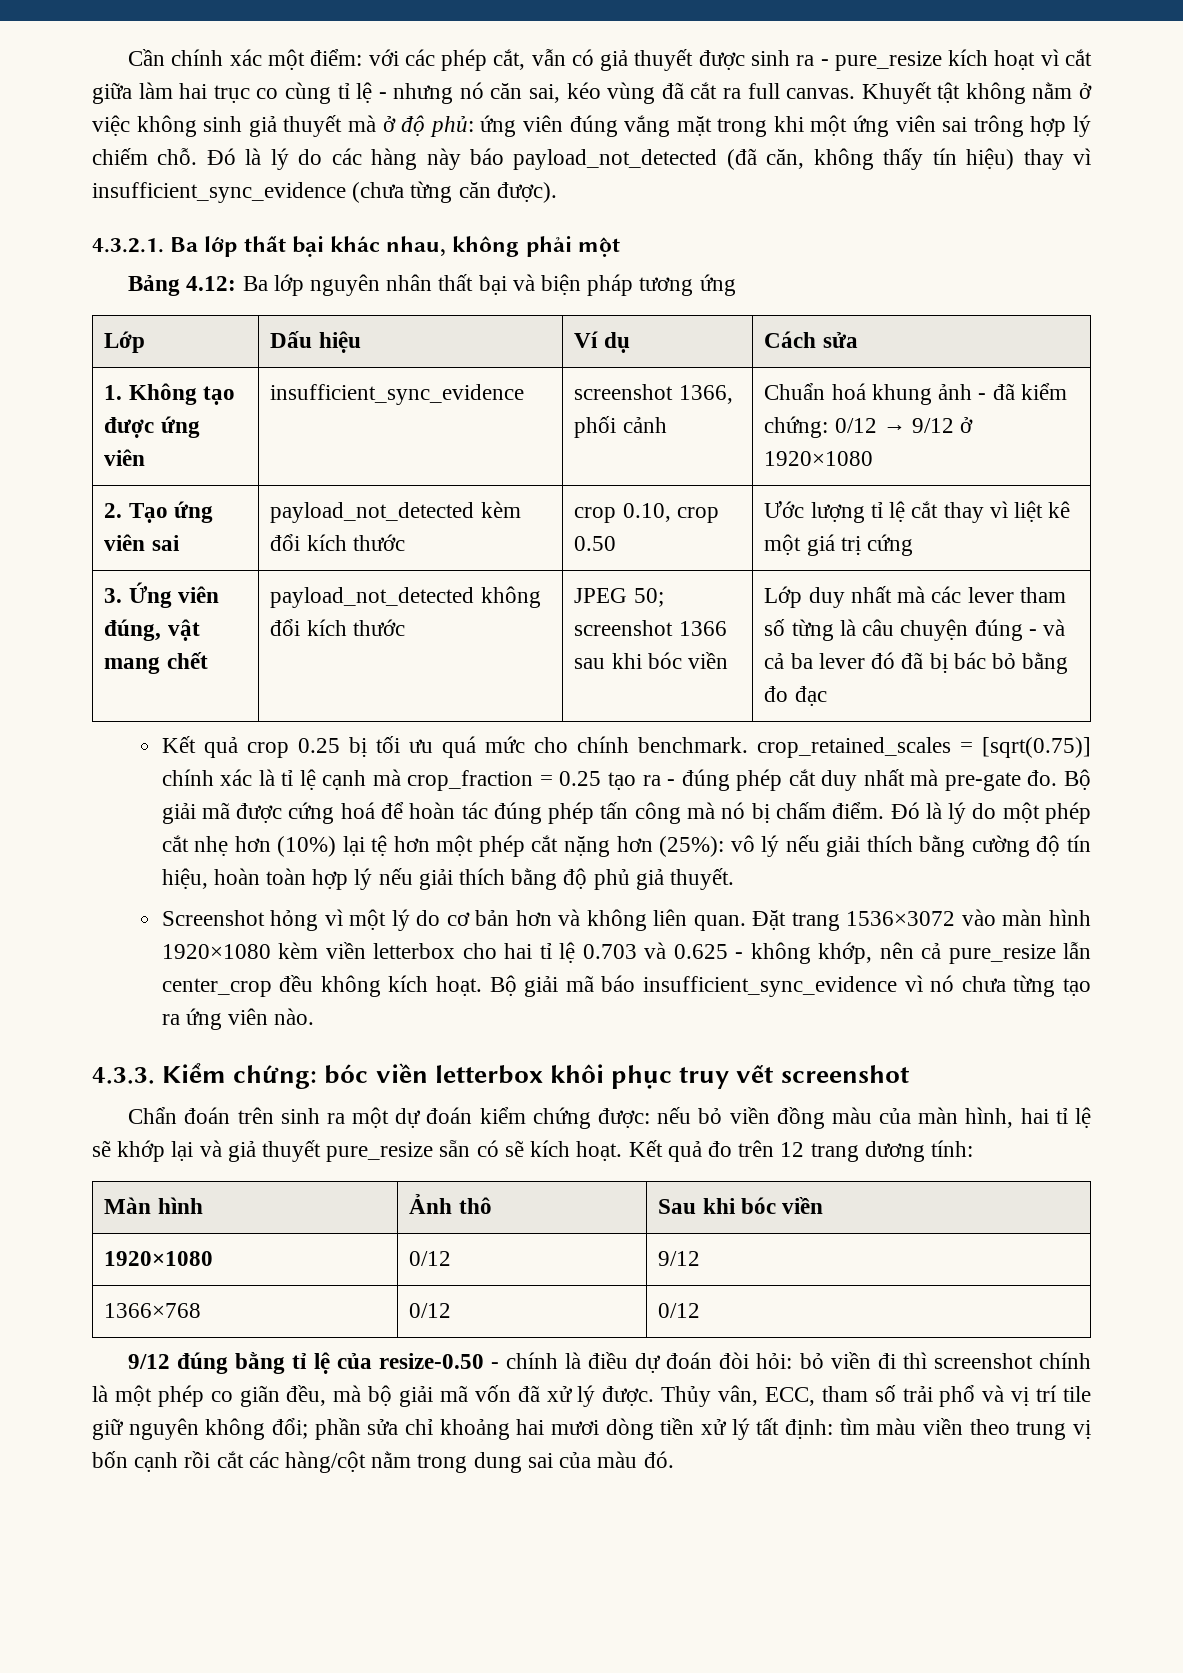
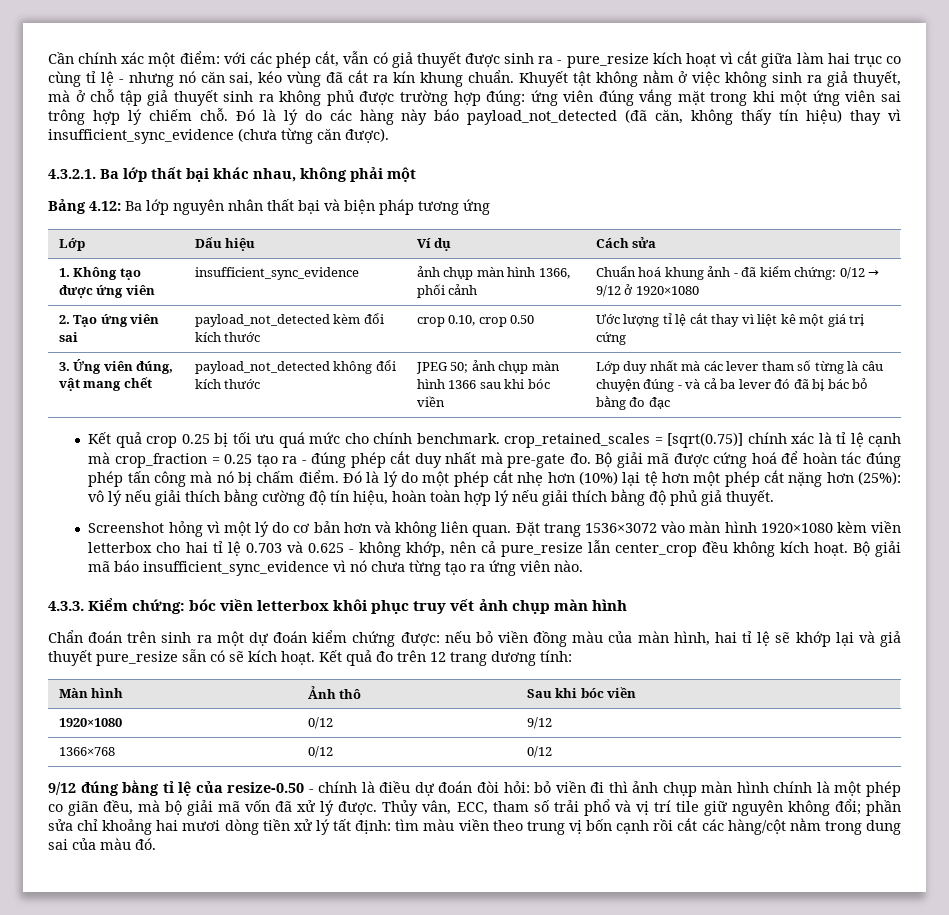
- Cần chính xác một điểm: với các phép cắt, vẫn có giả thuyết được sinh ra - pure_resize kích hoạt vì cắt giữa làm hai trục co cùng tỉ lệ - nhưng nó căn sai, kéo vùng đã cắt ra full canvas.
+ Cần chính xác một điểm: với các phép cắt, vẫn có giả thuyết được sinh ra - pure_resize kích hoạt vì cắt giữa làm hai trục co cùng tỉ lệ - nhưng nó căn sai, kéo vùng đã cắt ra kín khung chuẩn.
- Khuyết tật không nằm ở việc không sinh giả thuyết mà ở độ phủ: ứng viên đúng vắng mặt trong khi một ứng viên sai trông hợp lý chiếm chỗ.
+ Khuyết tật không nằm ở việc không sinh ra giả thuyết, mà ở chỗ tập giả thuyết sinh ra không phủ được trường hợp đúng: ứng viên đúng vắng mặt trong khi một ứng viên sai trông hợp lý chiếm chỗ.
- 1. Không tạo được ứng viên | insufficient_sync_evidence | screenshot 1366, phối cảnh | Chuẩn hoá khung ảnh - đã kiểm chứng: 0/12 → 9/12 ở 1920×1080
+ 1. Không tạo được ứng viên | insufficient_sync_evidence | ảnh chụp màn hình 1366, phối cảnh | Chuẩn hoá khung ảnh - đã kiểm chứng: 0/12 → 9/12 ở 1920×1080
- JPEG 50; screenshot 1366 sau khi bóc viền
+ JPEG 50; ảnh chụp màn hình 1366 sau khi bóc viền
- 4.3.3. Kiểm chứng: bóc viền letterbox khôi phục truy vết screenshot
+ 4.3.3. Kiểm chứng: bóc viền letterbox khôi phục truy vết ảnh chụp màn hình
- 9/12 đúng bằng tỉ lệ của resize-0.50 - chính là điều dự đoán đòi hỏi: bỏ viền đi thì screenshot chính là một phép co giãn đều, mà bộ giải mã vốn đã xử lý được.
+ 9/12 đúng bằng tỉ lệ của resize-0.50 - chính là điều dự đoán đòi hỏi: bỏ viền đi thì ảnh chụp màn hình chính là một phép co giãn đều, mà bộ giải mã vốn đã xử lý được.

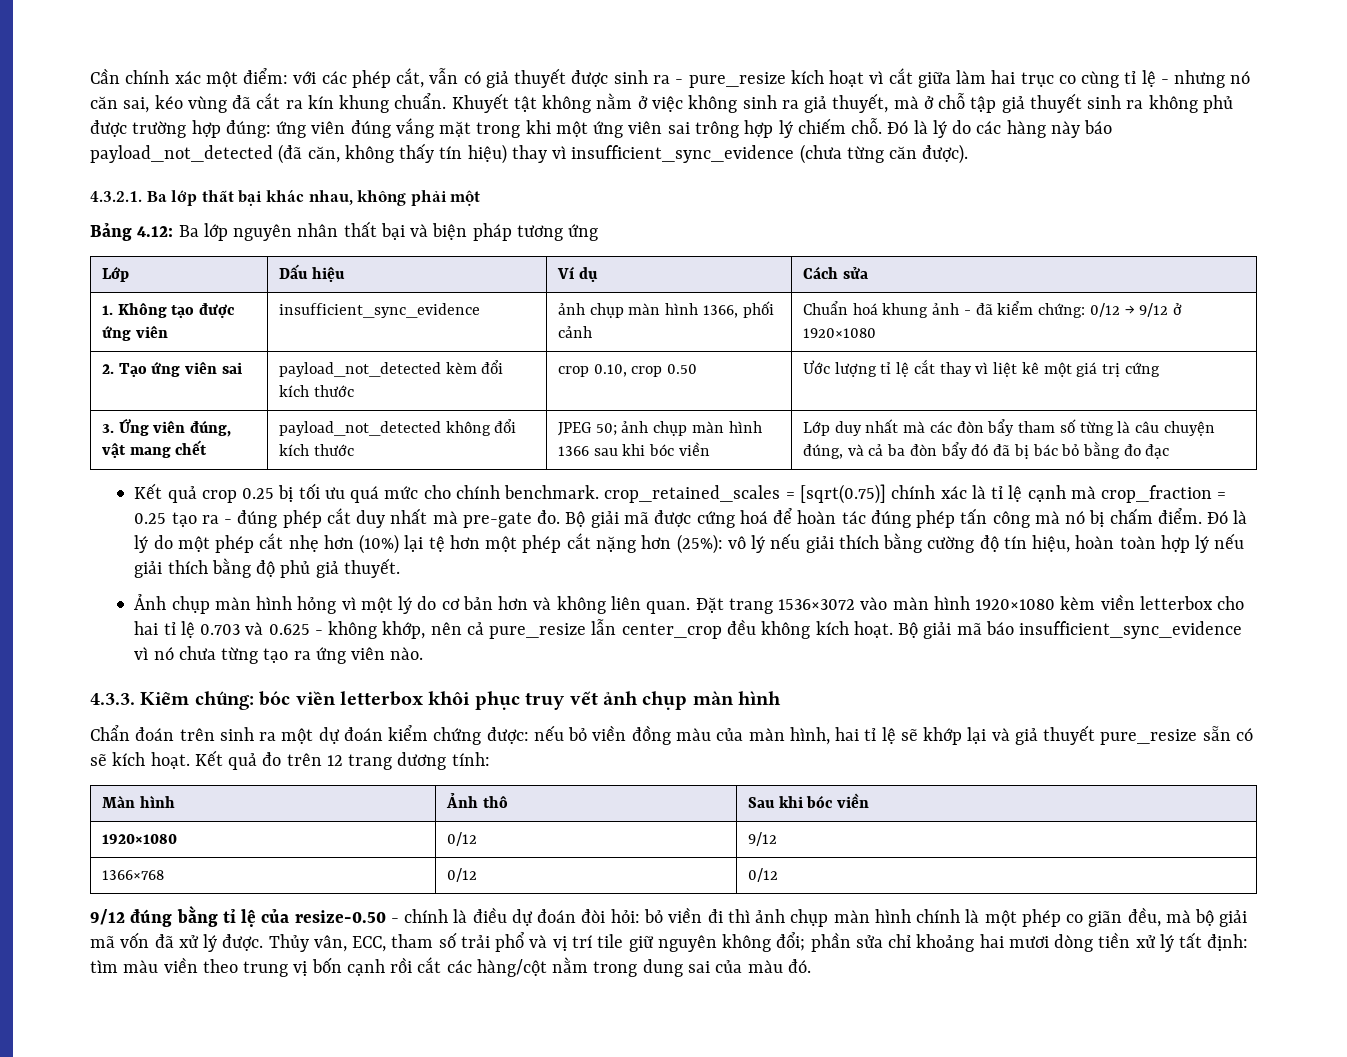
- Lớp duy nhất mà các lever tham số từng là câu chuyện đúng - và cả ba lever đó đã bị bác bỏ bằng đo đạc
+ Lớp duy nhất mà các đòn bẩy tham số từng là câu chuyện đúng, và cả ba đòn bẩy đó đã bị bác bỏ bằng đo đạc
- Screenshot hỏng vì một lý do cơ bản hơn và không liên quan.
+ Ảnh chụp màn hình hỏng vì một lý do cơ bản hơn và không liên quan.

